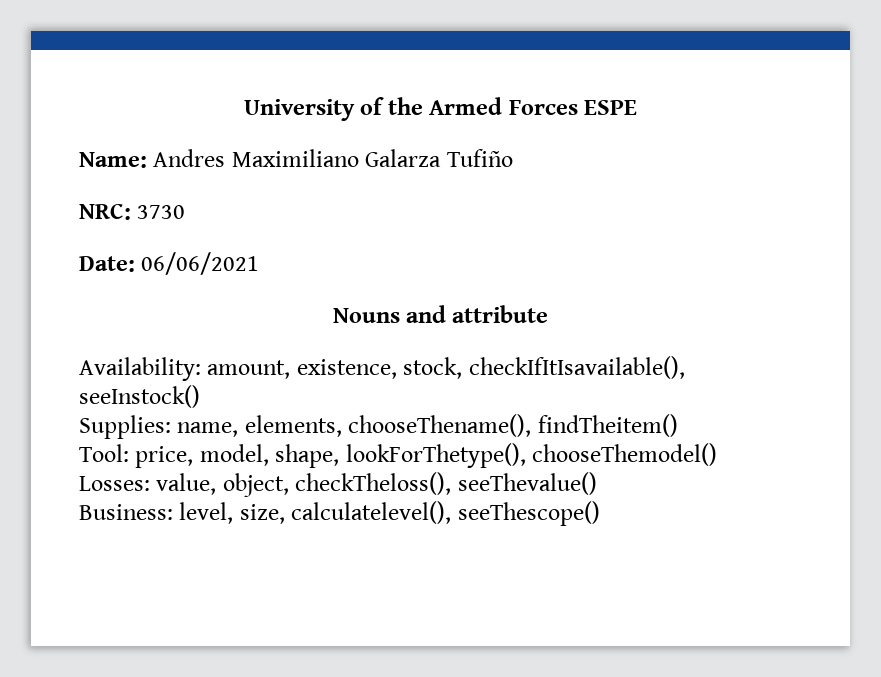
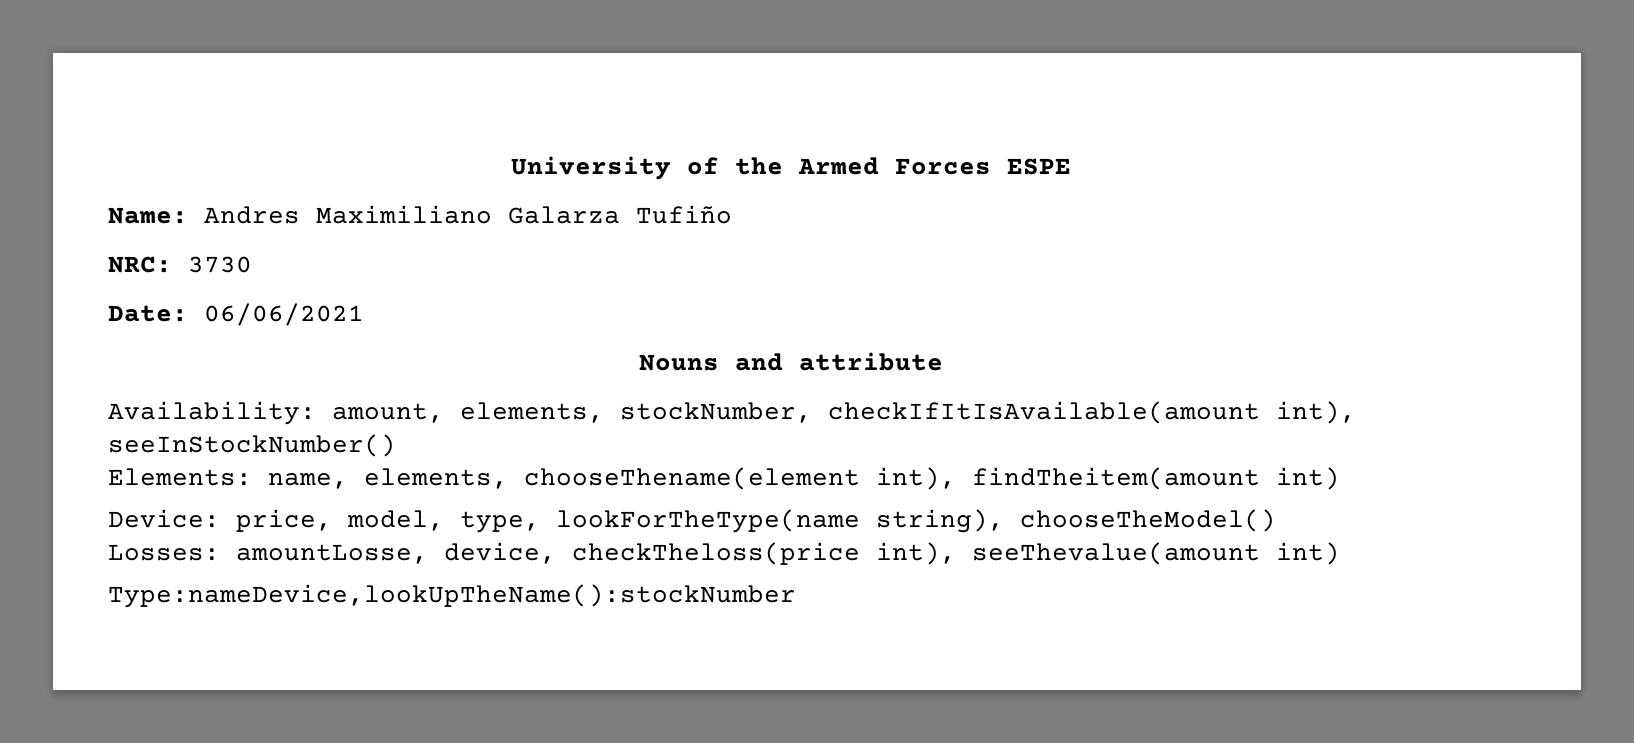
- Availability: amount, existence, stock, checkIfItIsavailable(), seeInstock()
- Supplies: name, elements, chooseThename(), findTheitem()
- Tool: price, model, shape, lookForThetype(), chooseThemodel()
- Losses: value, object, checkTheloss(), seeThevalue()
- Business: level, size, calculatelevel(), seeThescope()
+ Availability: amount, elements, stockNumber, checkIfItIsAvailable(amount int), seeInStockNumber()
+ Elements: name, elements, chooseThename(element int), findTheitem(amount int)
+ Device: price, model, type, lookForTheType(name string), chooseTheModel()
+ Losses: amountLosse, device, checkTheloss(price int), seeThevalue(amount int)
+ Type:nameDevice,lookUpTheName():stockNumber

